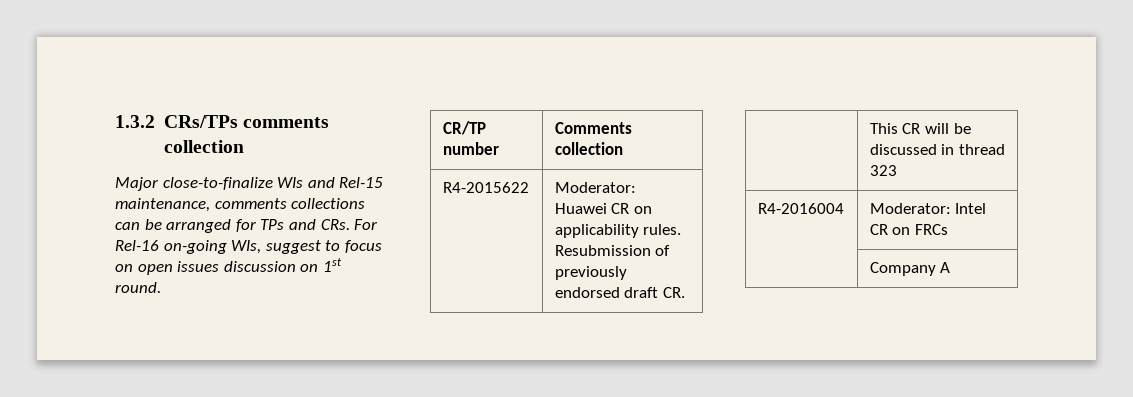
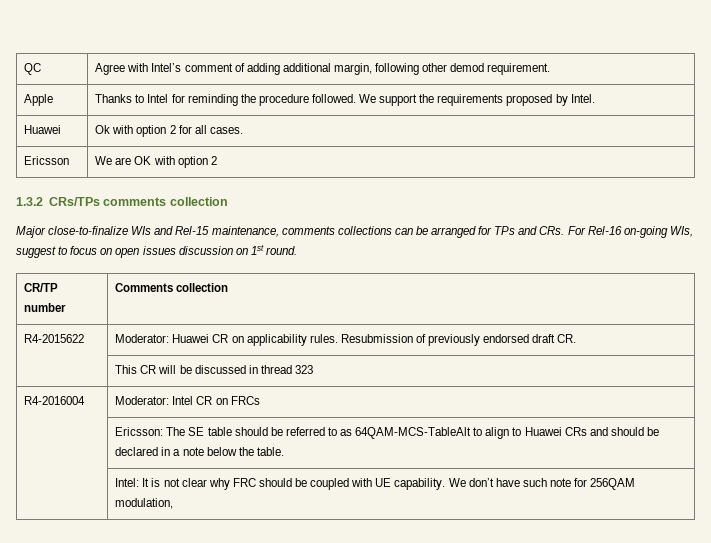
+ QC | Agree with Intel’s comment of adding additional margin, following other demod requirement.
+ Apple | Thanks to Intel for reminding the procedure followed. We support the requirements proposed by Intel.
+ Huawei | Ok with option 2 for all cases.
+ Ericsson | We are OK with option 2
- | Company A
+ | Ericsson: The SE table should be referred to as 64QAM-MCS-TableAlt to align to Huawei CRs and should be declared in a note below the table.
+ | Intel: It is not clear why FRC should be coupled with UE capability. We don’t have such note for 256QAM modulation,

